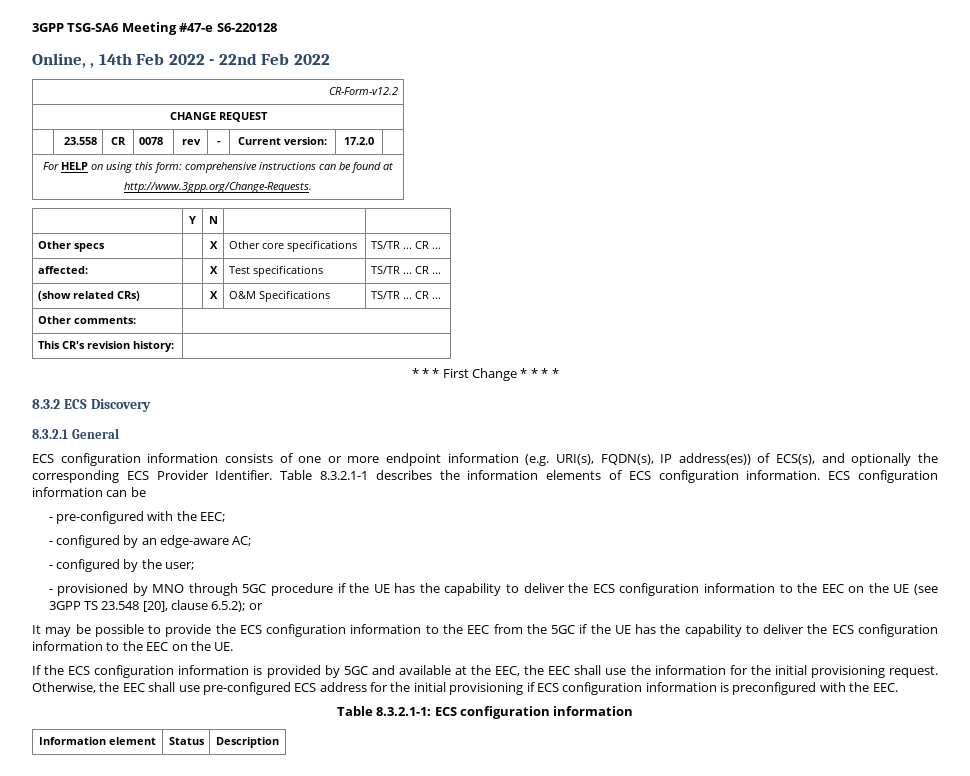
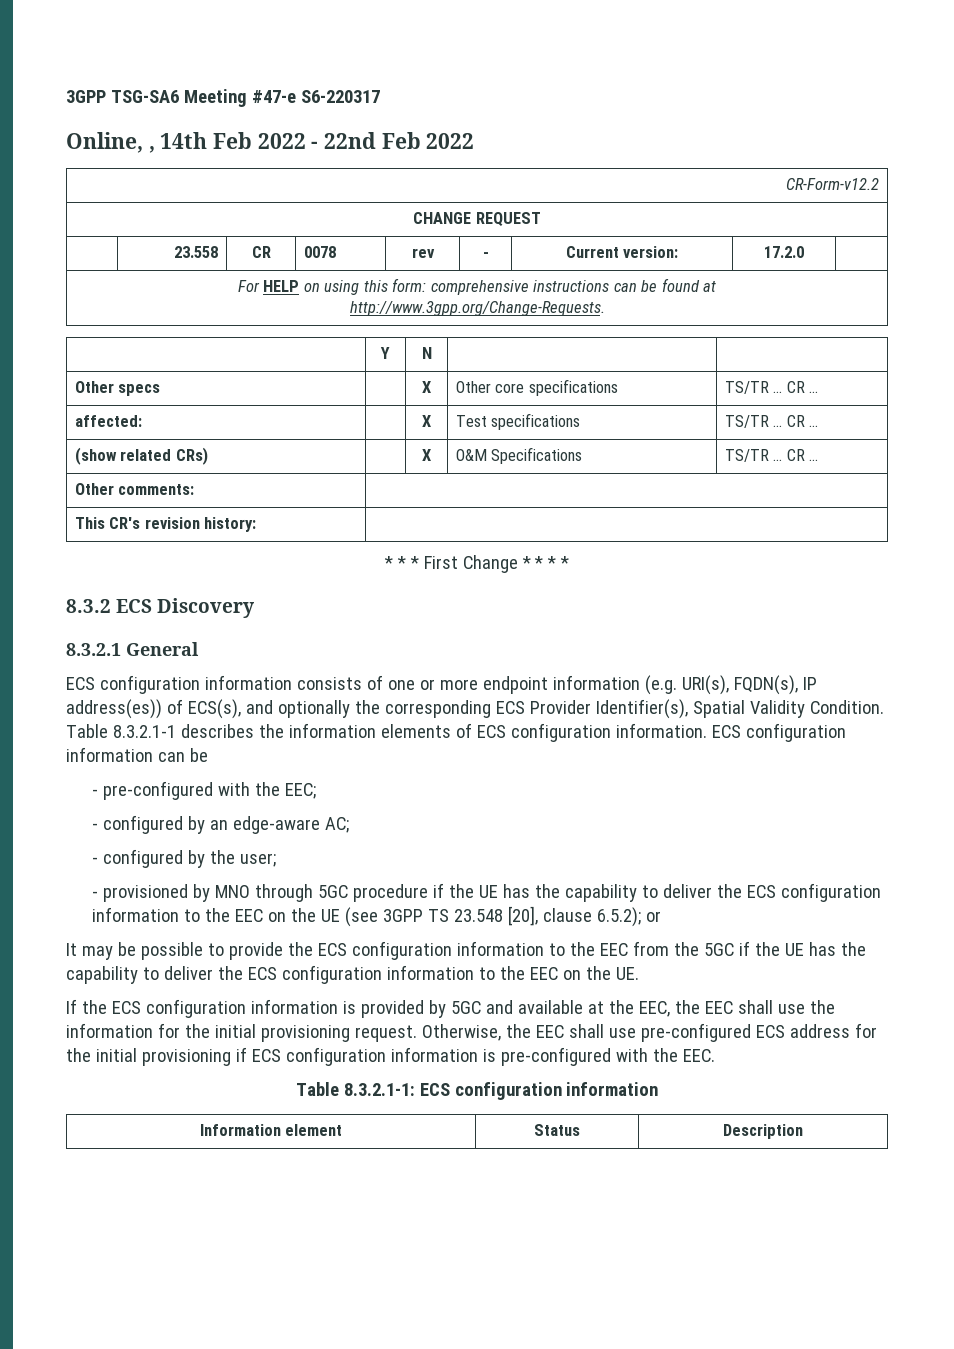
- 3GPP TSG-SA6 Meeting #47-e S6-220128
+ 3GPP TSG-SA6 Meeting #47-e S6-220317
- ECS configuration information consists of one or more endpoint information (e.g. URI(s), FQDN(s), IP address(es)) of ECS(s), and optionally the corresponding ECS Provider Identifier.
+ ECS configuration information consists of one or more endpoint information (e.g. URI(s), FQDN(s), IP address(es)) of ECS(s), and optionally the corresponding ECS Provider Identifier(s), Spatial Validity Condition.
- Otherwise, the EEC shall use pre-configured ECS address for the initial provisioning if ECS configuration information is preconfigured with the EEC.
+ Otherwise, the EEC shall use pre-configured ECS address for the initial provisioning if ECS configuration information is pre-configured with the EEC.

